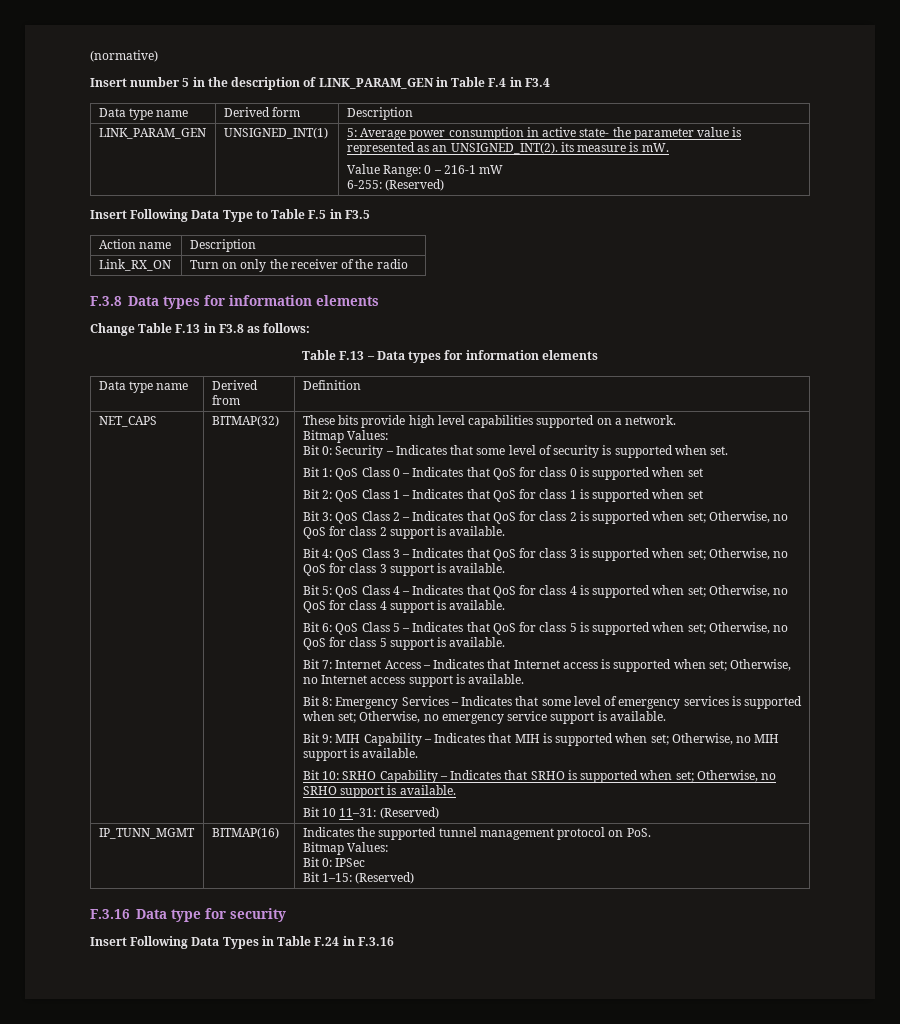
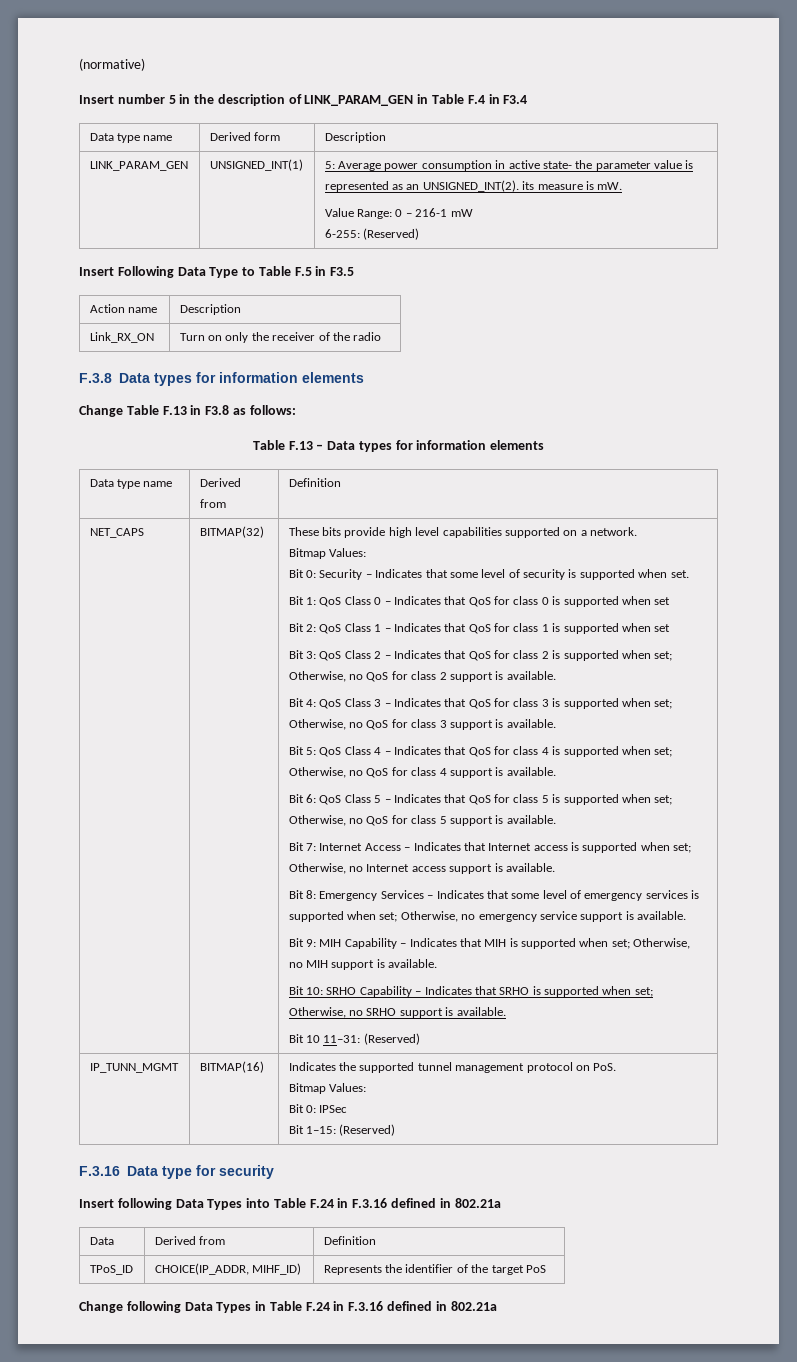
- Insert Following Data Types in Table F.24 in F.3.16
+ Insert following Data Types into Table F.24 in F.3.16 defined in 802.21a
+ Data | Derived from | Definition
+ TPoS_ID | CHOICE(IP_ADDR, MIHF_ID) | Represents the identifier of the target PoS
+ Change following Data Types in Table F.24 in F.3.16 defined in 802.21a

